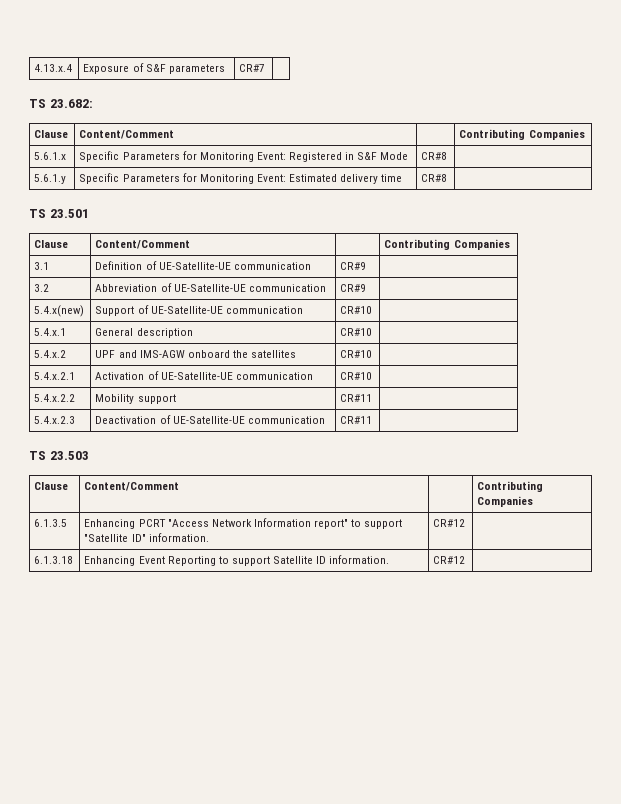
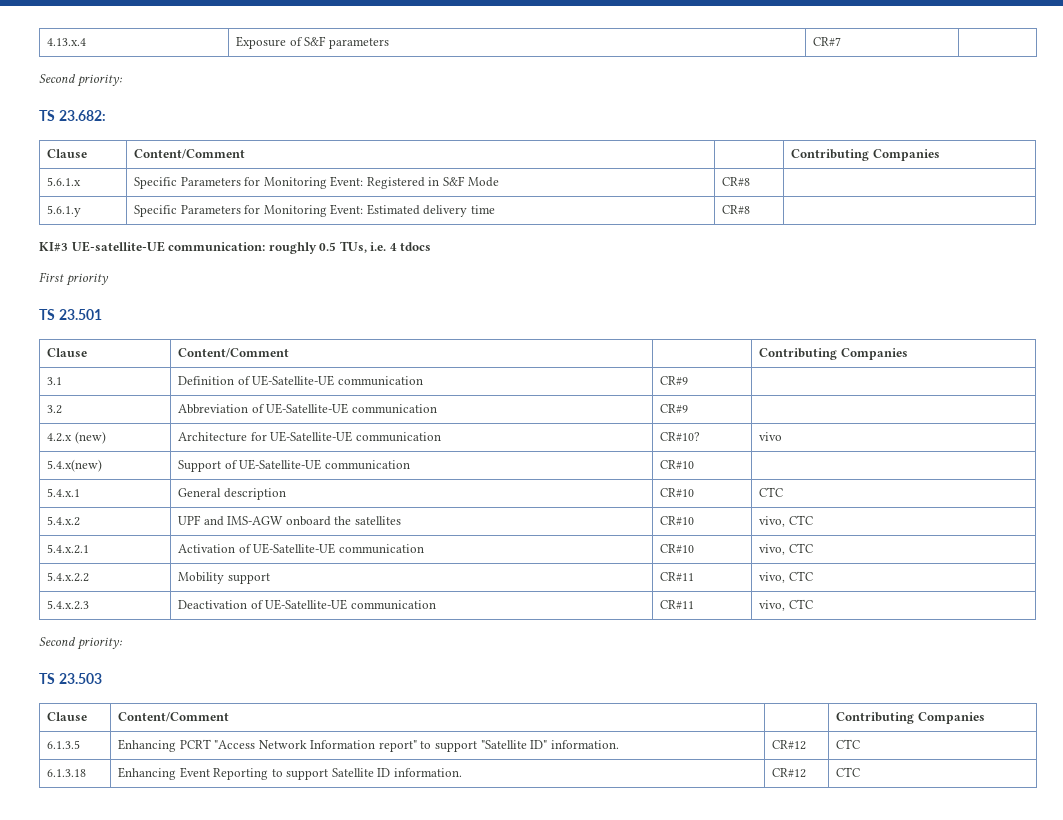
  4.13.x.4 | Exposure of S&F parameters | CR#7 |
+ Second priority:
+ KI#3 UE-satellite-UE communication: roughly 0.5 TUs, i.e. 4 tdocs
+ First priority
+ 4.2.x (new) | Architecture for UE-Satellite-UE communication | CR#10? | vivo
- 5.4.x.1 | General description | CR#10 |
+ 5.4.x.1 | General description | CR#10 | CTC
- 5.4.x.2 | UPF and IMS-AGW onboard the satellites | CR#10 |
+ 5.4.x.2 | UPF and IMS-AGW onboard the satellites | CR#10 | vivo, CTC
- 5.4.x.2.1 | Activation of UE-Satellite-UE communication | CR#10 |
+ 5.4.x.2.1 | Activation of UE-Satellite-UE communication | CR#10 | vivo, CTC
- 5.4.x.2.2 | Mobility support | CR#11 |
+ 5.4.x.2.2 | Mobility support | CR#11 | vivo, CTC
- 5.4.x.2.3 | Deactivation of UE-Satellite-UE communication | CR#11 |
+ 5.4.x.2.3 | Deactivation of UE-Satellite-UE communication | CR#11 | vivo, CTC
+ Second priority:
- 6.1.3.5 | Enhancing PCRT "Access Network Information report" to support "Satellite ID" information. | CR#12 |
+ 6.1.3.5 | Enhancing PCRT "Access Network Information report" to support "Satellite ID" information. | CR#12 | CTC
- 6.1.3.18 | Enhancing Event Reporting to support Satellite ID information. | CR#12 |
+ 6.1.3.18 | Enhancing Event Reporting to support Satellite ID information. | CR#12 | CTC

